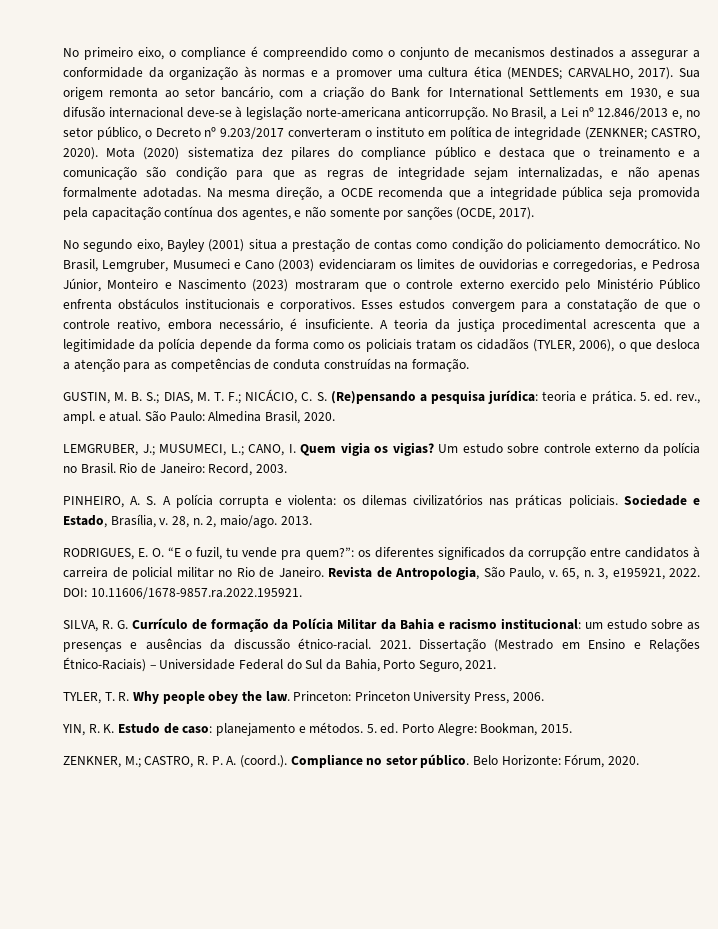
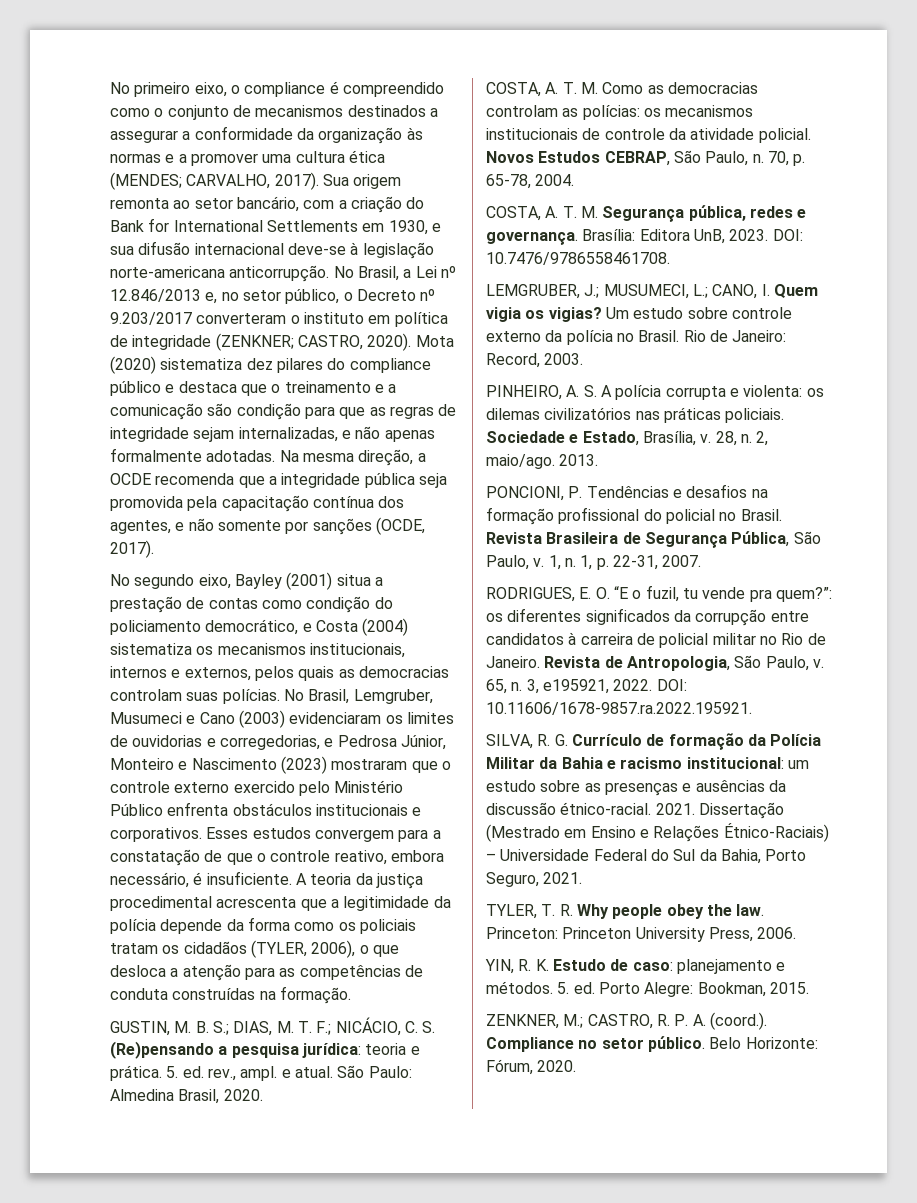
- No segundo eixo, Bayley (2001) situa a prestação de contas como condição do policiamento democrático.
+ No segundo eixo, Bayley (2001) situa a prestação de contas como condição do policiamento democrático, e Costa (2004) sistematiza os mecanismos institucionais, internos e externos, pelos quais as democracias controlam suas polícias.
+ COSTA, A. T. M. Como as democracias controlam as polícias: os mecanismos institucionais de controle da atividade policial. Novos Estudos CEBRAP, São Paulo, n. 70, p. 65-78, 2004.
+ COSTA, A. T. M. Segurança pública, redes e governança. Brasília: Editora UnB, 2023. DOI: 10.7476/9786558461708.
+ PONCIONI, P. Tendências e desafios na formação profissional do policial no Brasil. Revista Brasileira de Segurança Pública, São Paulo, v. 1, n. 1, p. 22-31, 2007.

